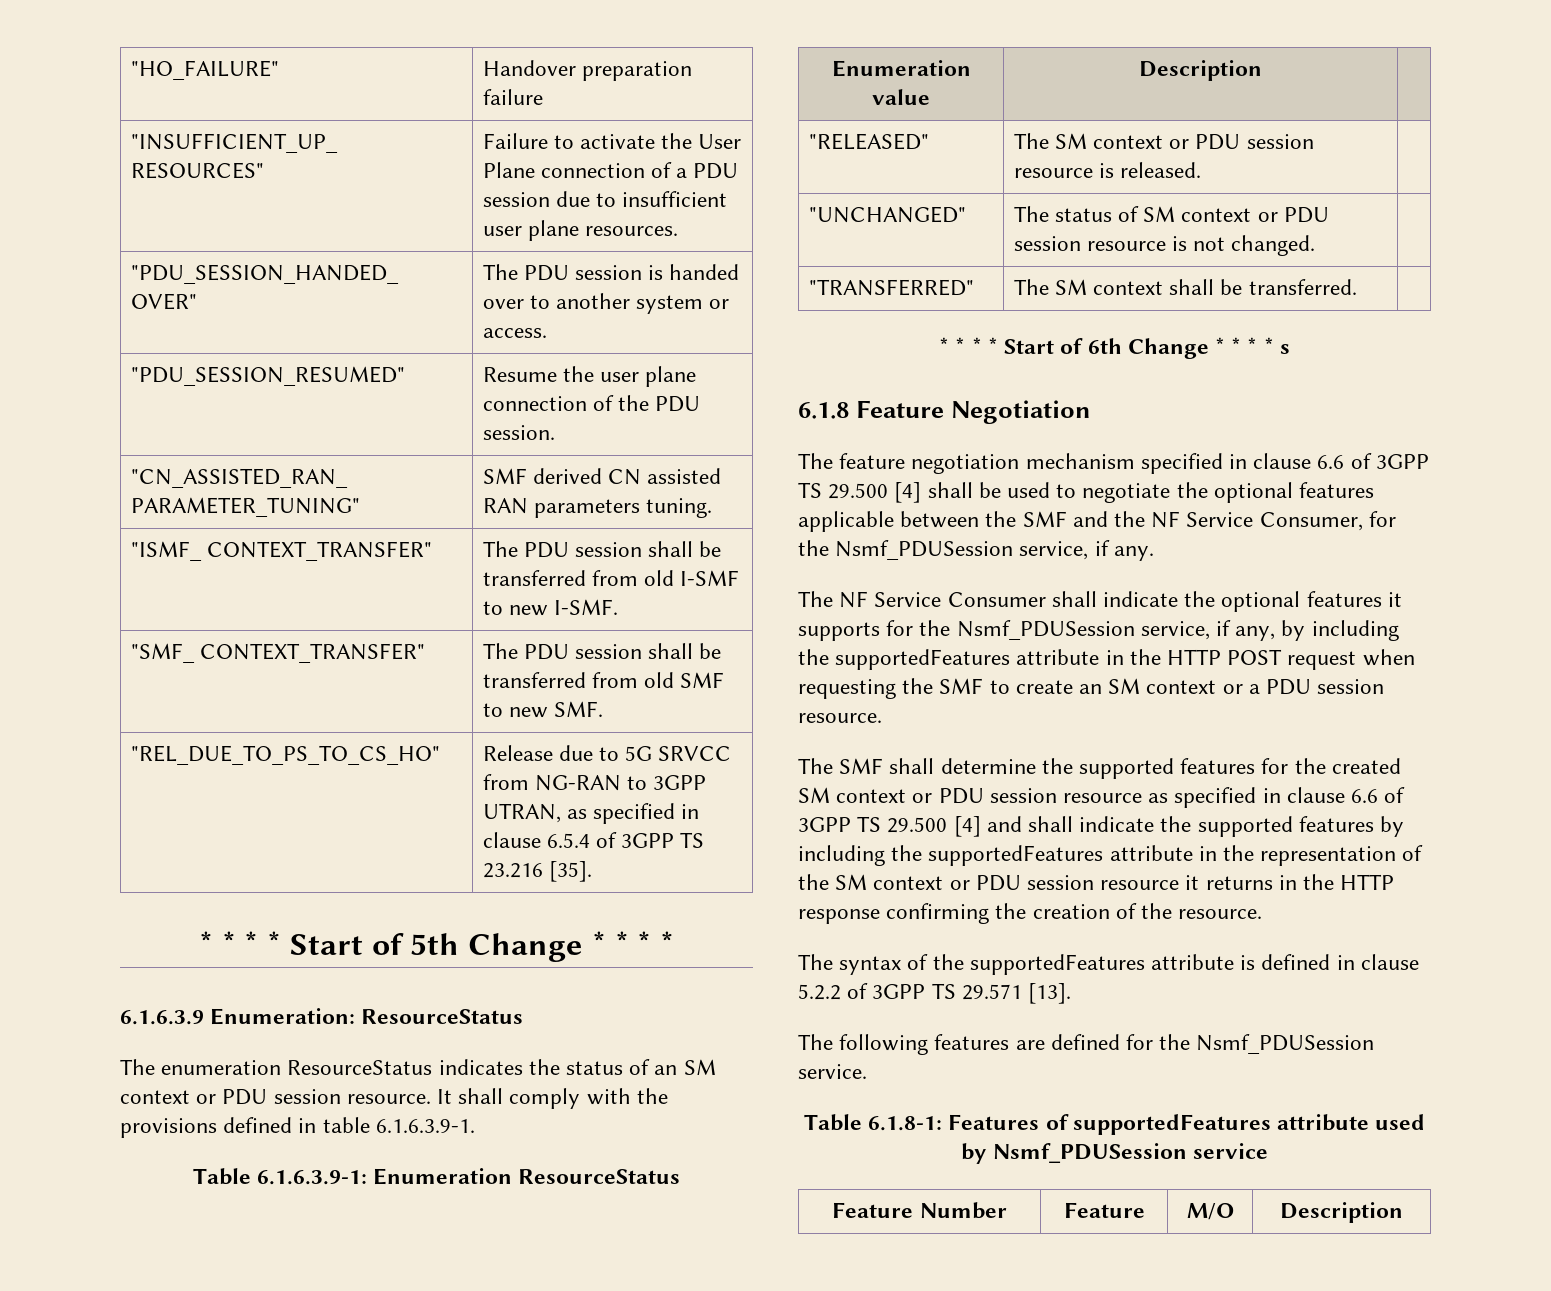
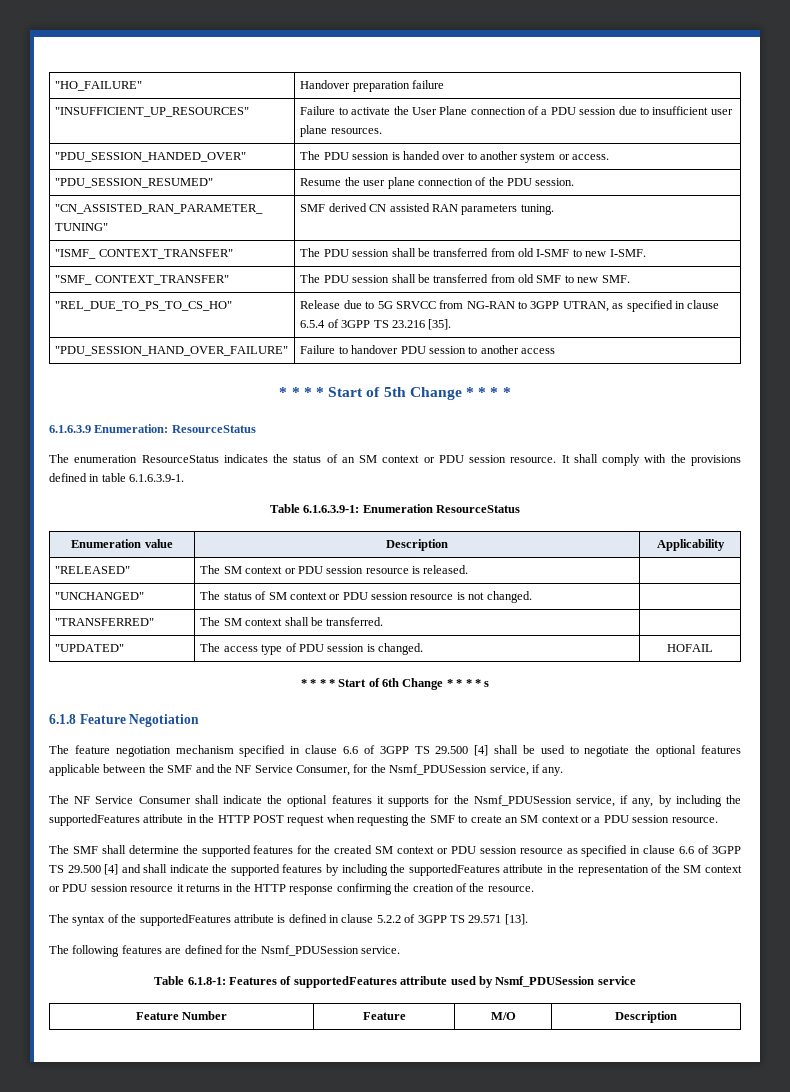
+ "PDU_SESSION_HAND_OVER_FAILURE" | Failure to handover PDU session to another access
- Enumeration value | Description |
+ Enumeration value | Description | Applicability
+ "UPDATED" | The access type of PDU session is changed. | HOFAIL

